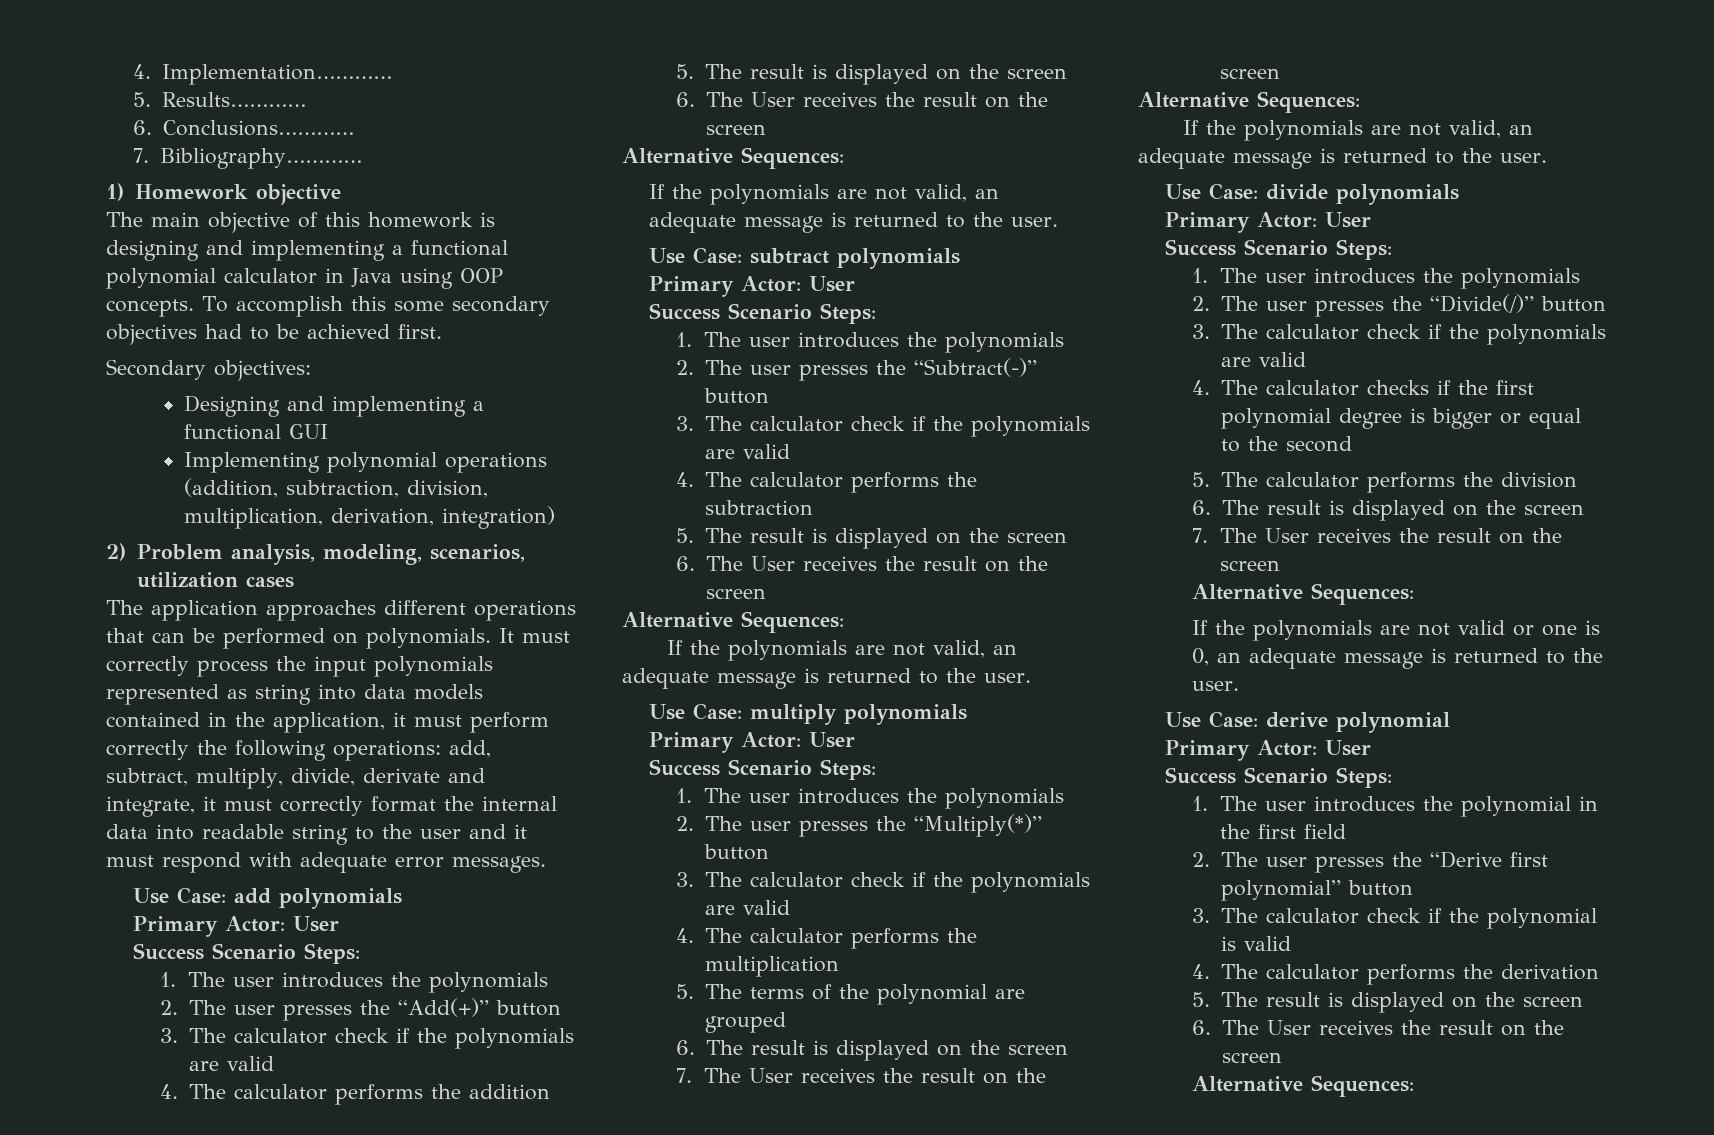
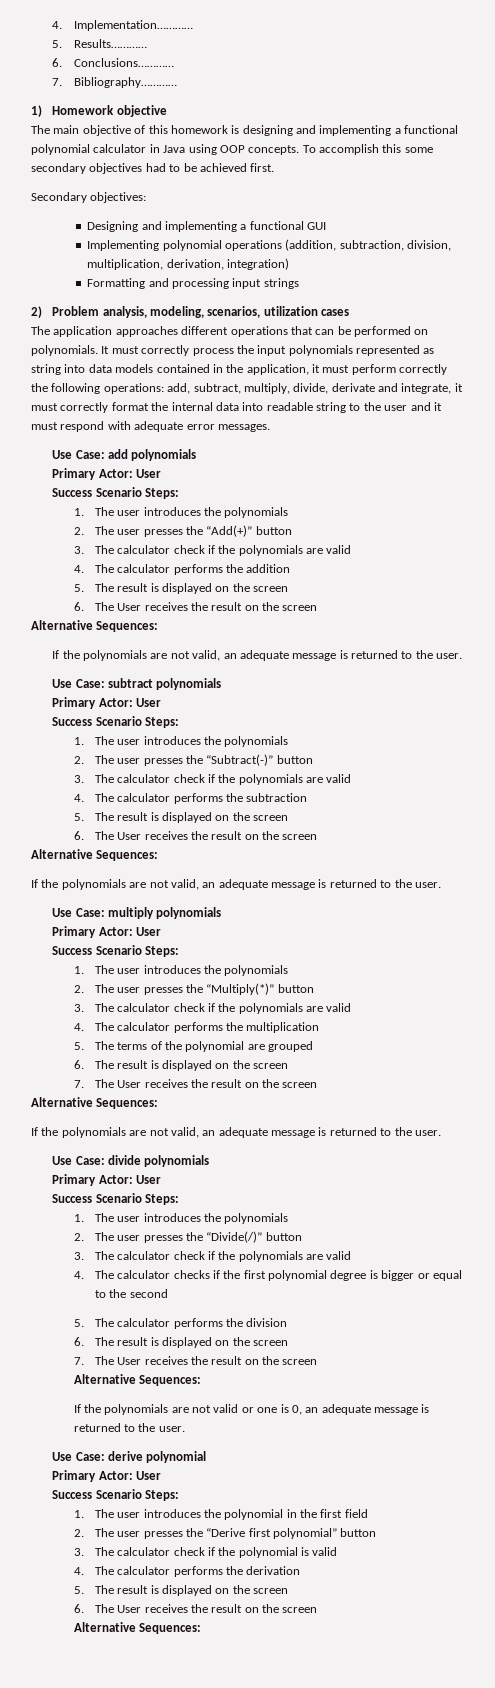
+ Formatting and processing input strings

